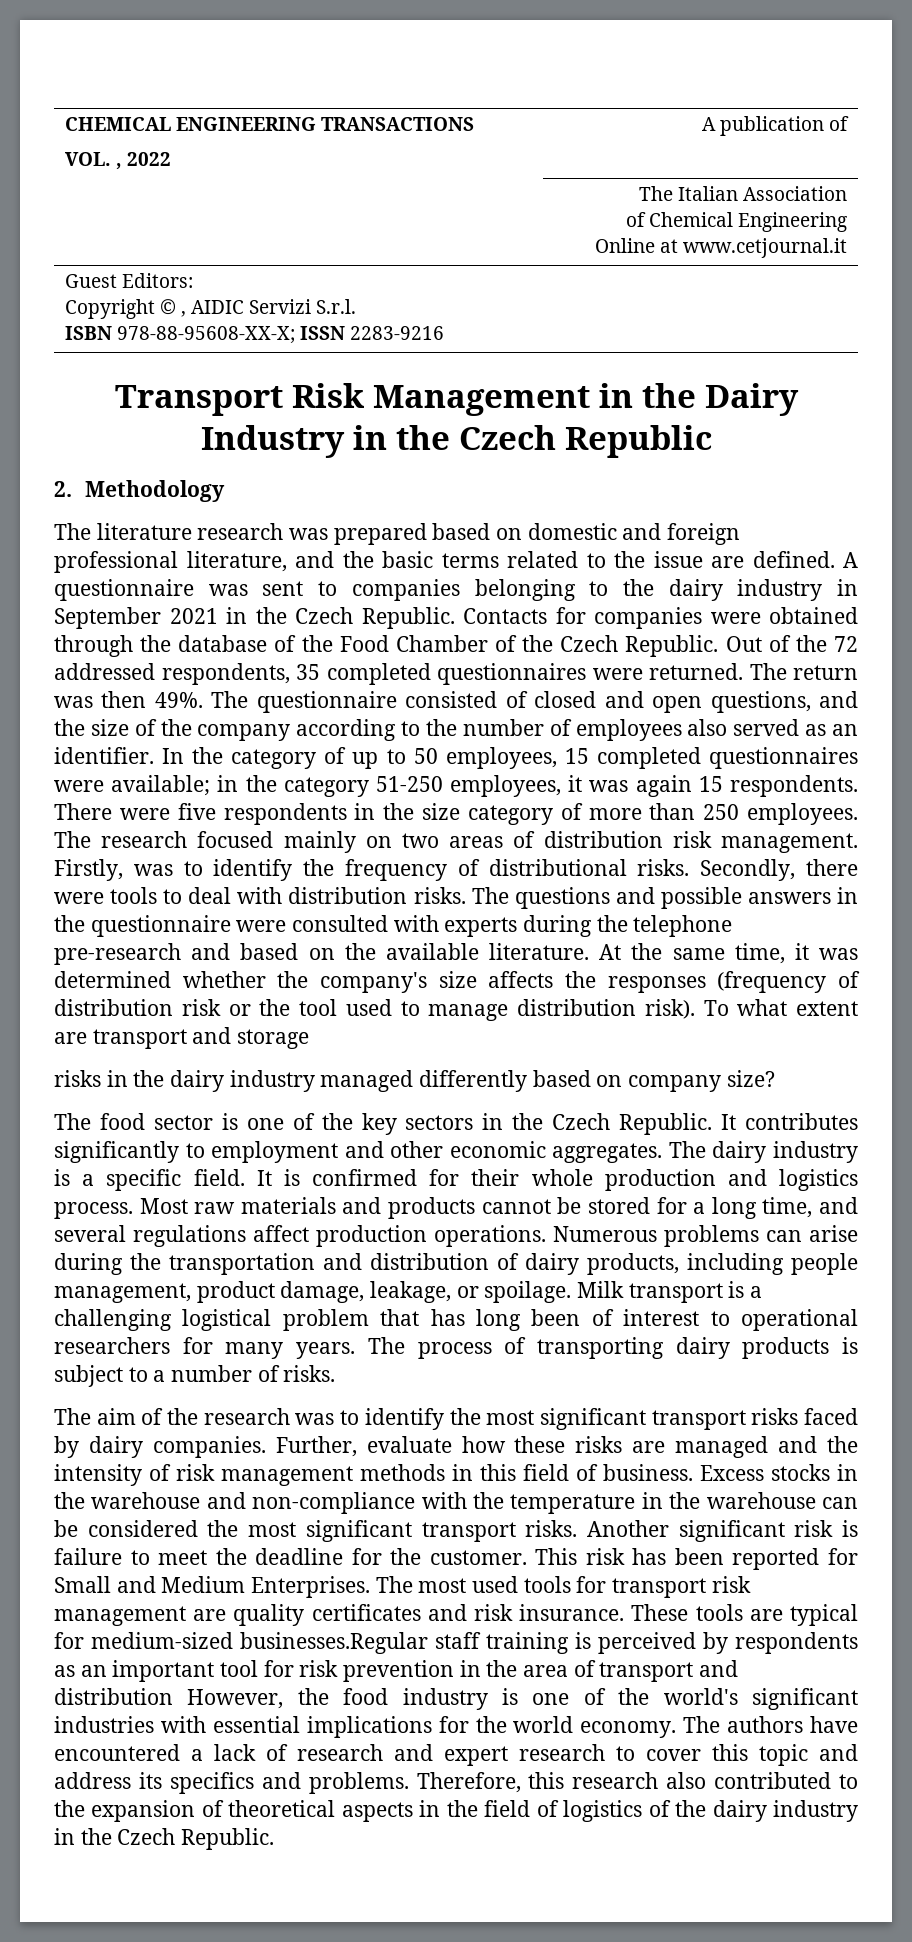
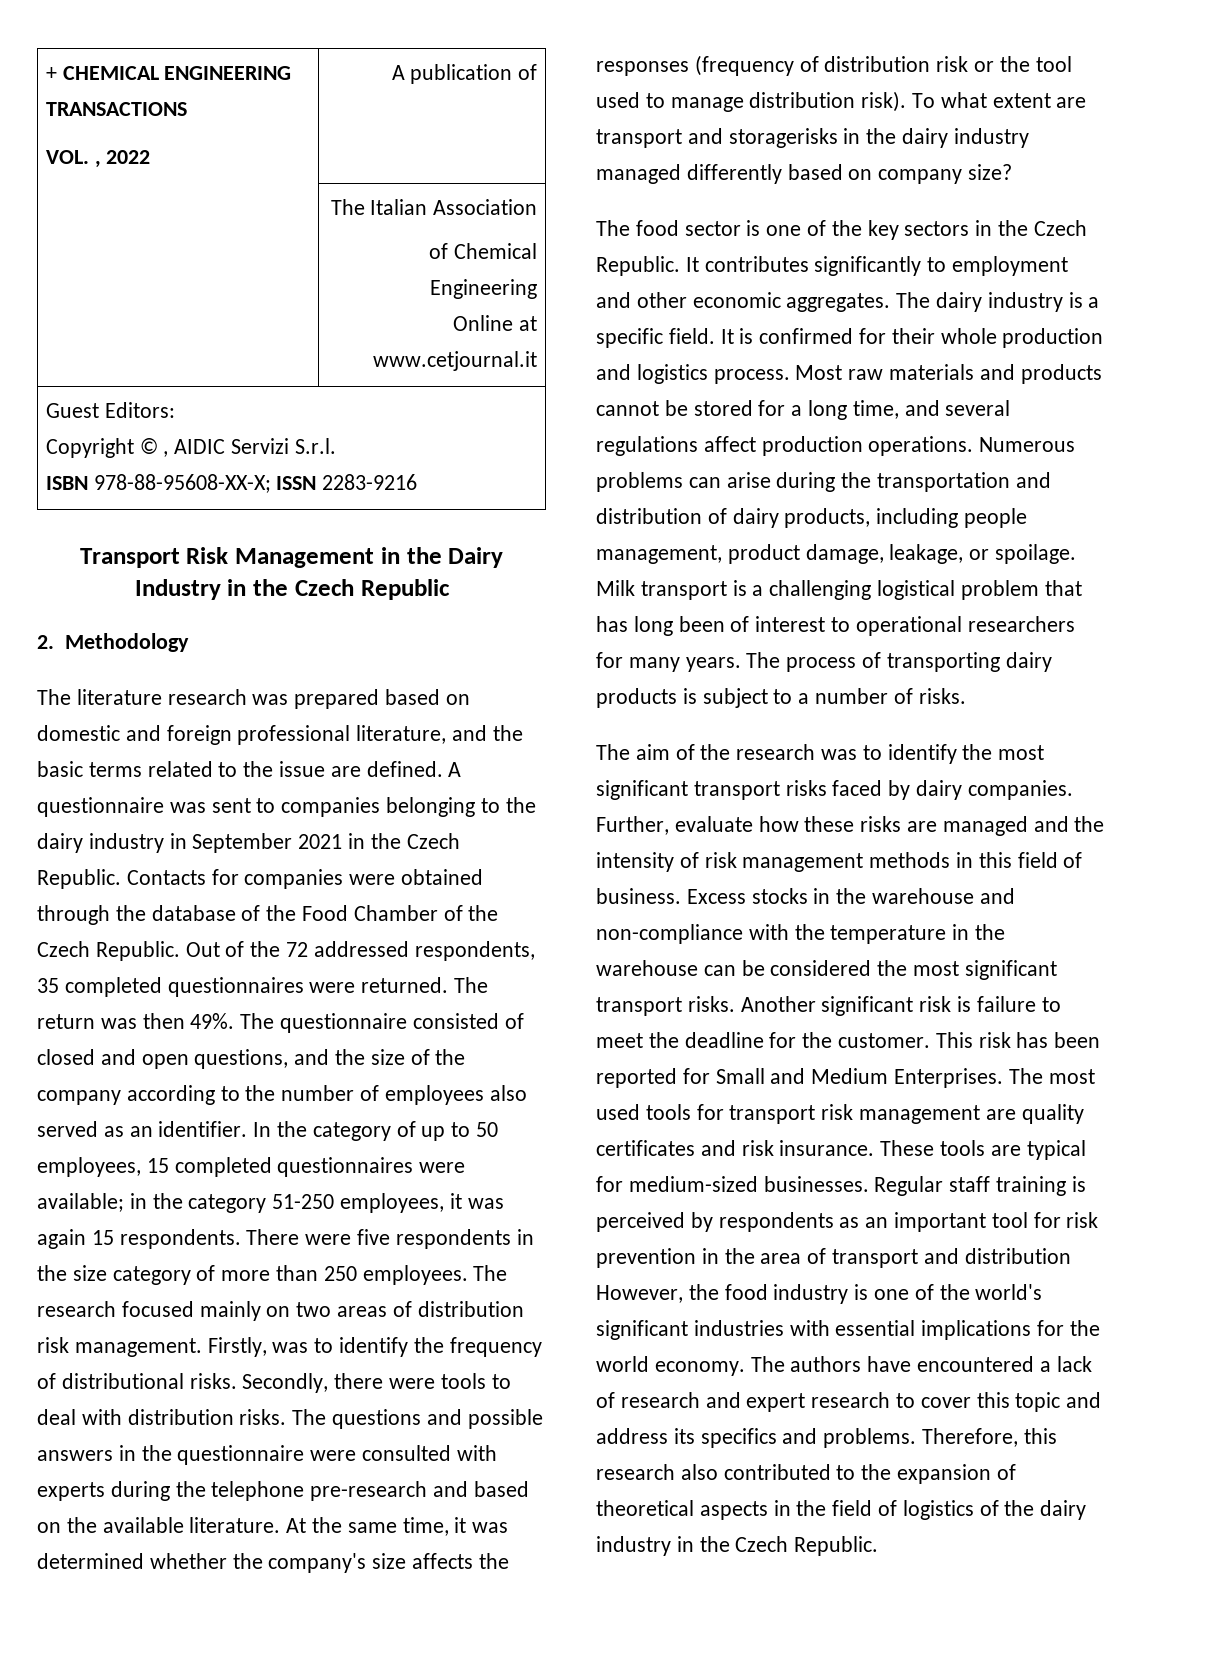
- CHEMICAL ENGINEERING TRANSACTIONS
+ + CHEMICAL ENGINEERING TRANSACTIONS
- To what extent are transport and storage
- risks in the dairy industry managed differently based on company size?
+ To what extent are transport and storagerisks in the dairy industry managed differently based on company size?
- These tools are typical for medium-sized businesses.Regular staff training is perceived by respondents as an important tool for risk prevention in the area of transport and distribution However, the food industry is one of the world's significant industries with essential implications for the world economy.
+ These tools are typical for medium-sized businesses. Regular staff training is perceived by respondents as an important tool for risk prevention in the area of transport and distribution However, the food industry is one of the world's significant industries with essential implications for the world economy.

